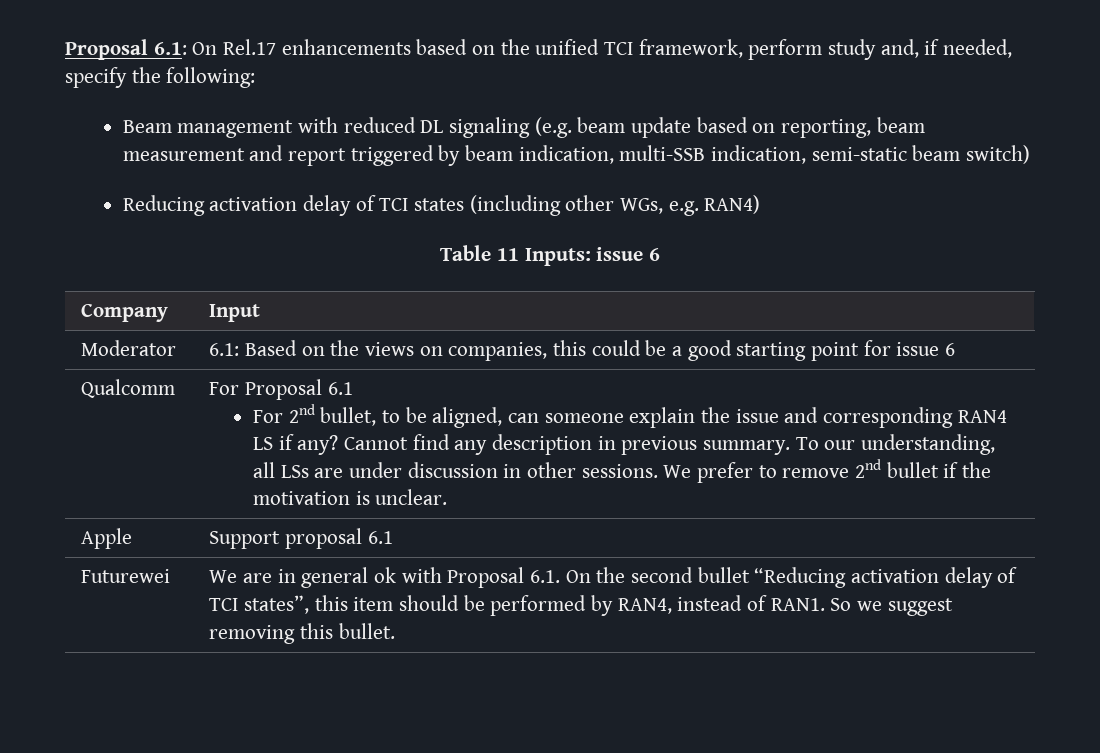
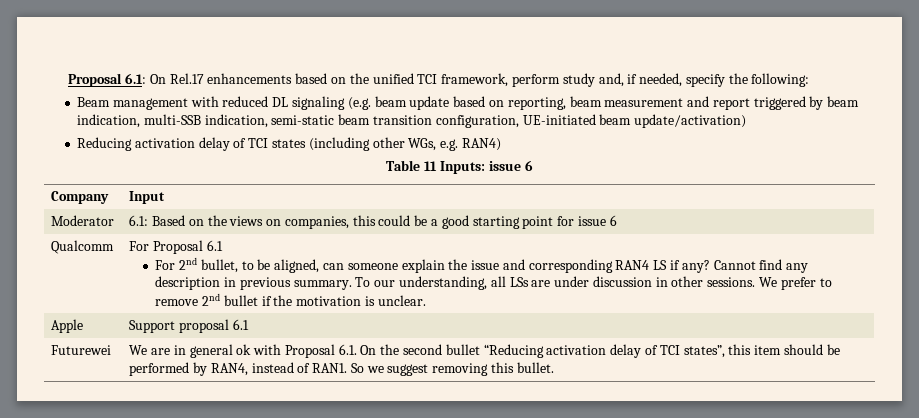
- Beam management with reduced DL signaling (e.g. beam update based on reporting, beam measurement and report triggered by beam indication, multi-SSB indication, semi-static beam switch)
+ Beam management with reduced DL signaling (e.g. beam update based on reporting, beam measurement and report triggered by beam indication, multi-SSB indication, semi-static beam transition configuration, UE-initiated beam update/activation)

